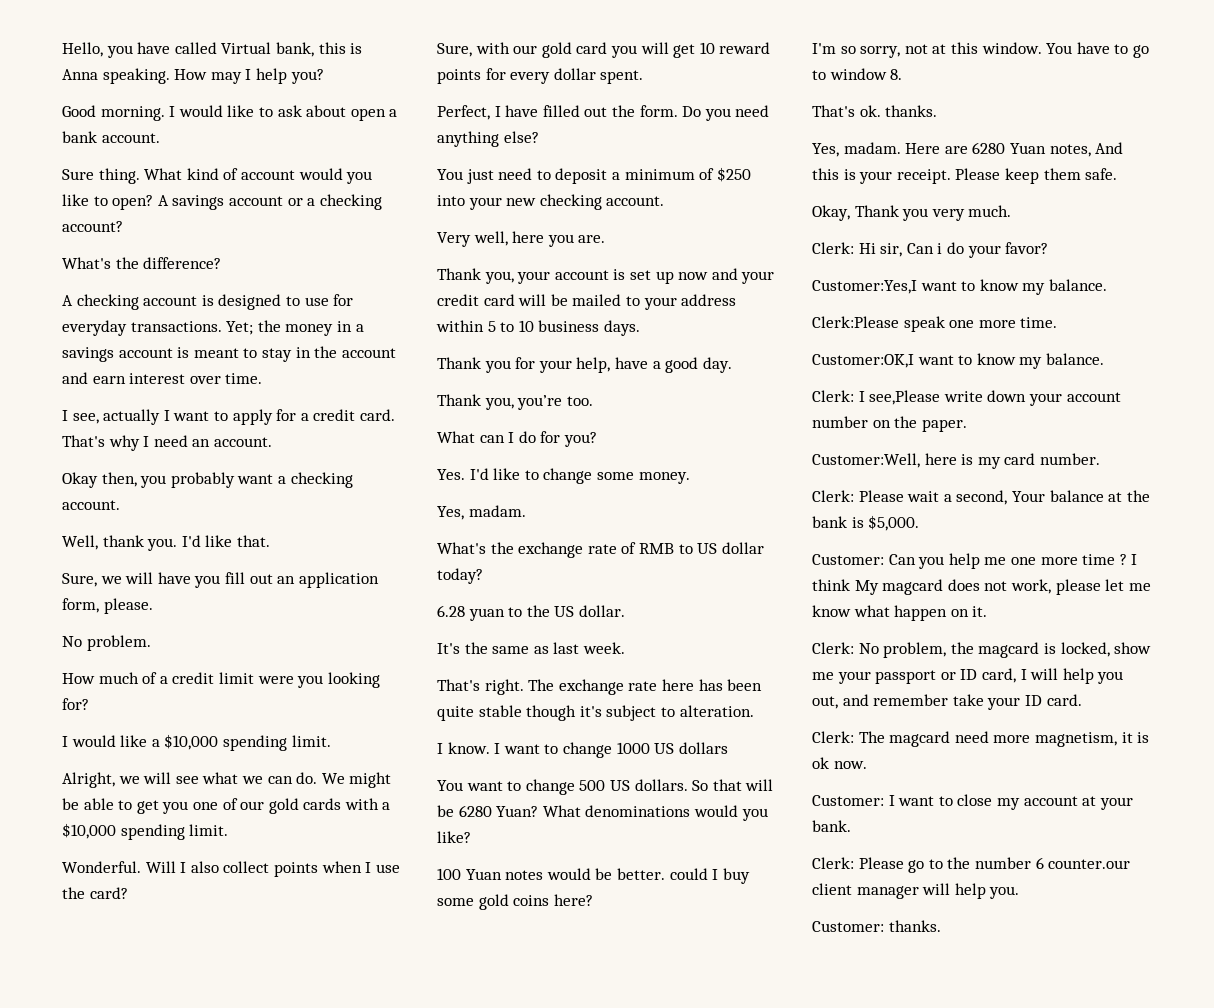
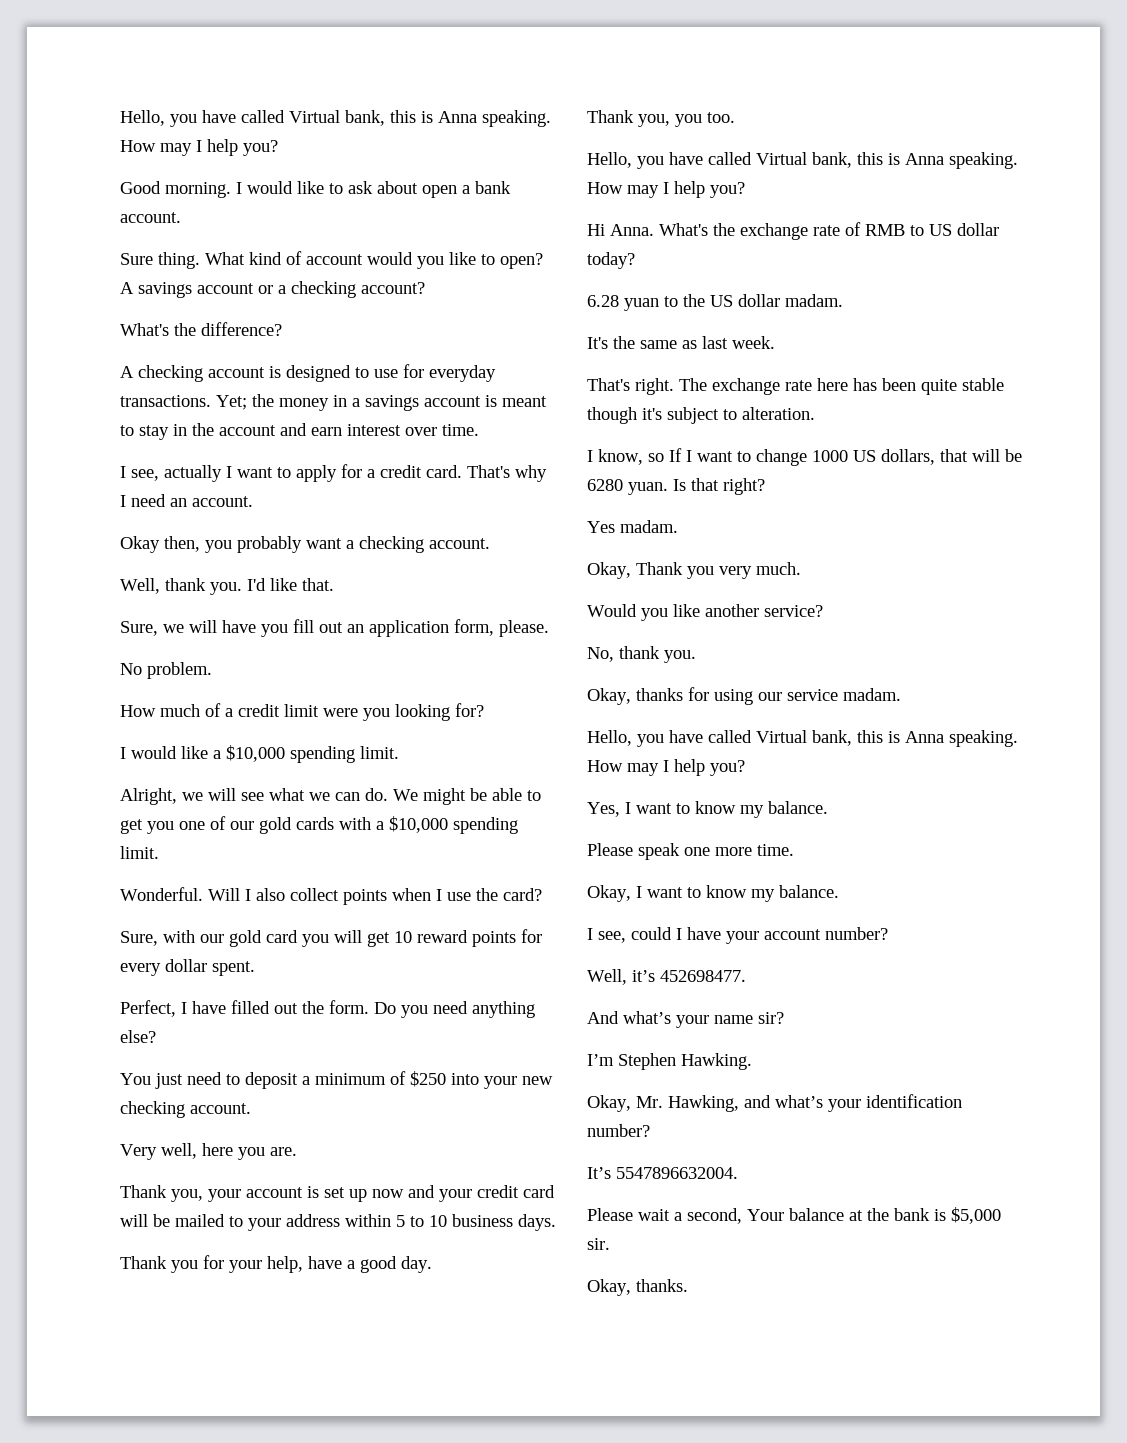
- Thank you, you’re too.
- What can I do for you?
- Yes. I'd like to change some money.
- Yes, madam.
- What's the exchange rate of RMB to US dollar today?
+ Thank you, you too.
+ Hello, you have called Virtual bank, this is Anna speaking. How may I help you?
+ Hi Anna. What's the exchange rate of RMB to US dollar today?
- 6.28 yuan to the US dollar.
+ 6.28 yuan to the US dollar madam.
- I know. I want to change 1000 US dollars
- You want to change 500 US dollars. So that will be 6280 Yuan? What denominations would you like?
- 100 Yuan notes would be better. could I buy some gold coins here?
- I'm so sorry, not at this window. You have to go to window 8.
- That's ok. thanks.
- Yes, madam. Here are 6280 Yuan notes, And this is your receipt. Please keep them safe.
+ I know, so If I want to change 1000 US dollars, that will be 6280 yuan. Is that right?
+ Yes madam.
- Clerk: Hi sir, Can i do your favor?
- Customer:Yes,I want to know my balance.
- Clerk:Please speak one more time.
+ Would you like another service?
+ No, thank you.
+ Okay, thanks for using our service madam.
+ Hello, you have called Virtual bank, this is Anna speaking. How may I help you?
+ Yes, I want to know my balance.
+ Please speak one more time.
- Customer:OK,I want to know my balance.
- Clerk: I see,Please write down your account number on the paper.
- Customer:Well, here is my card number.
- Clerk: Please wait a second, Your balance at the bank is $5,000.
- Customer: Can you help me one more time ? I think My magcard does not work, please let me know what happen on it.
- Clerk: No problem, the magcard is locked, show me your passport or ID card, I will help you out, and remember take your ID card.
- Clerk: The magcard need more magnetism, it is ok now.
- Customer: I want to close my account at your bank.
- Clerk: Please go to the number 6 counter.our client manager will help you.
- Customer: thanks.
+ Okay, I want to know my balance.
+ I see, could I have your account number?
+ Well, it’s 452698477.
+ And what’s your name sir?
+ I’m Stephen Hawking.
+ Okay, Mr. Hawking, and what’s your identification number?
+ It’s 5547896632004.
+ Please wait a second, Your balance at the bank is $5,000 sir.
+ Okay, thanks.

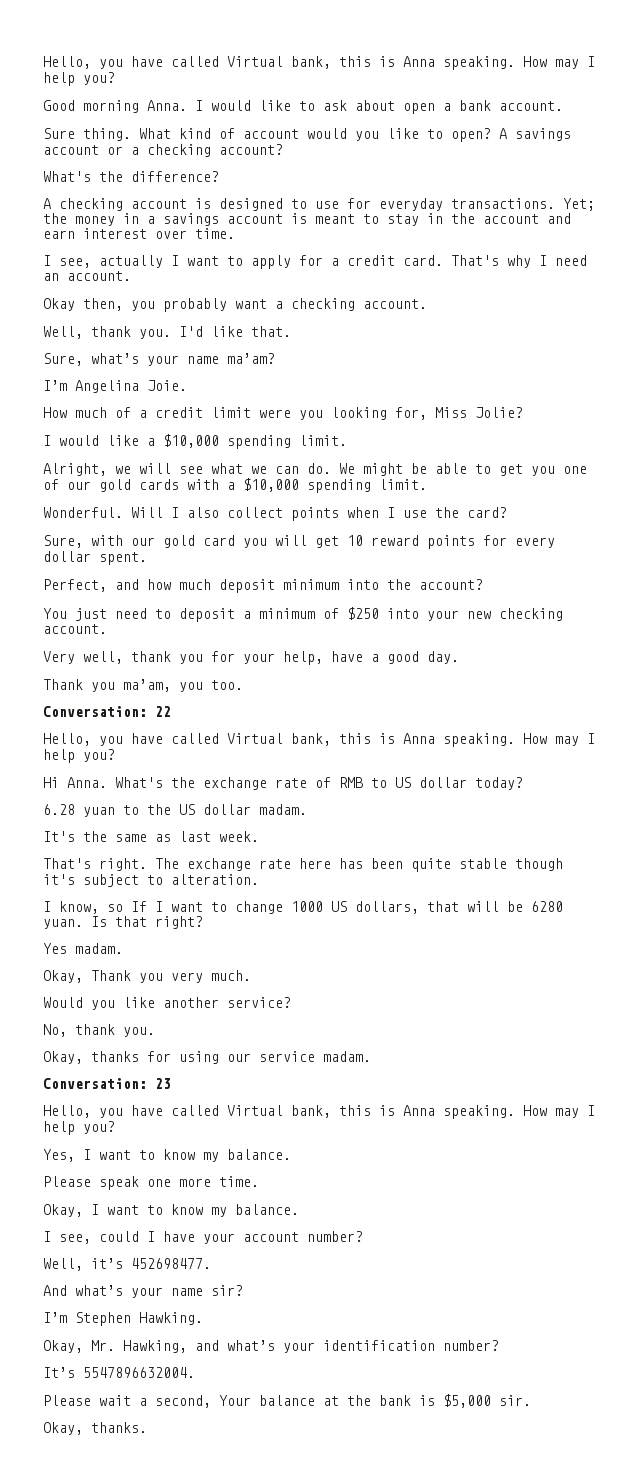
- Good morning.
+ Good morning Anna.
- Sure, we will have you fill out an application form, please.
- No problem.
+ Sure, what’s your name ma’am?
+ I’m Angelina Joie.
- How much of a credit limit were you looking for?
+ How much of a credit limit were you looking for, Miss Jolie?
- Perfect, I have filled out the form. Do you need anything else?
+ Perfect, and how much deposit minimum into the account?
- Very well, here you are.
- Thank you, your account is set up now and your credit card will be mailed to your address within 5 to 10 business days.
- Thank you for your help, have a good day.
+ Very well, thank you for your help, have a good day.
- Thank you, you too.
+ Thank you ma’am, you too.
+ Conversation: 22
+ Conversation: 23

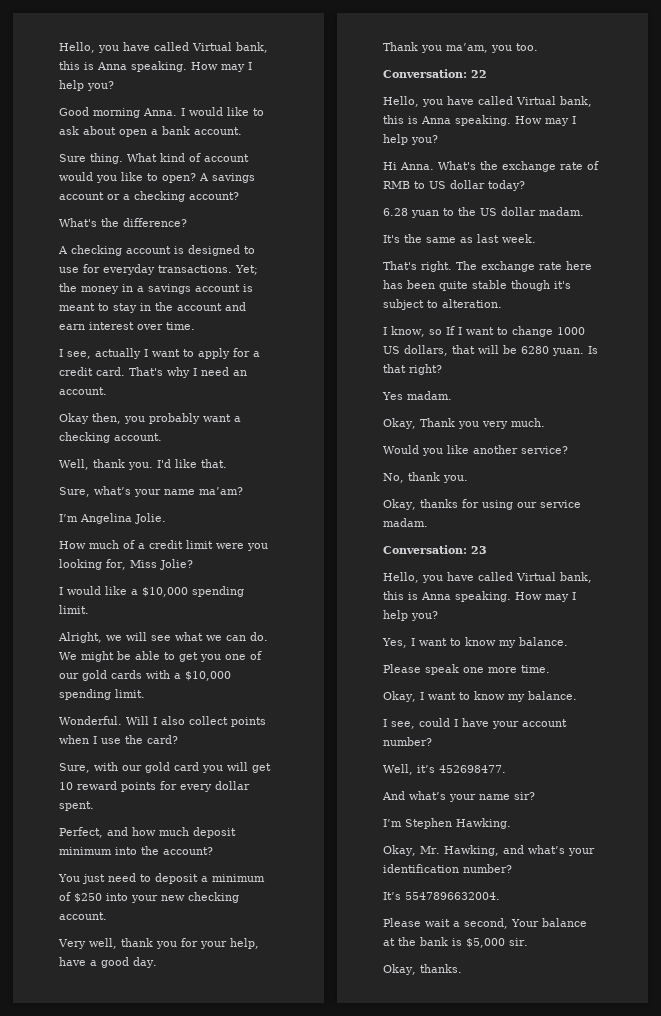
- I’m Angelina Joie.
+ I’m Angelina Jolie.

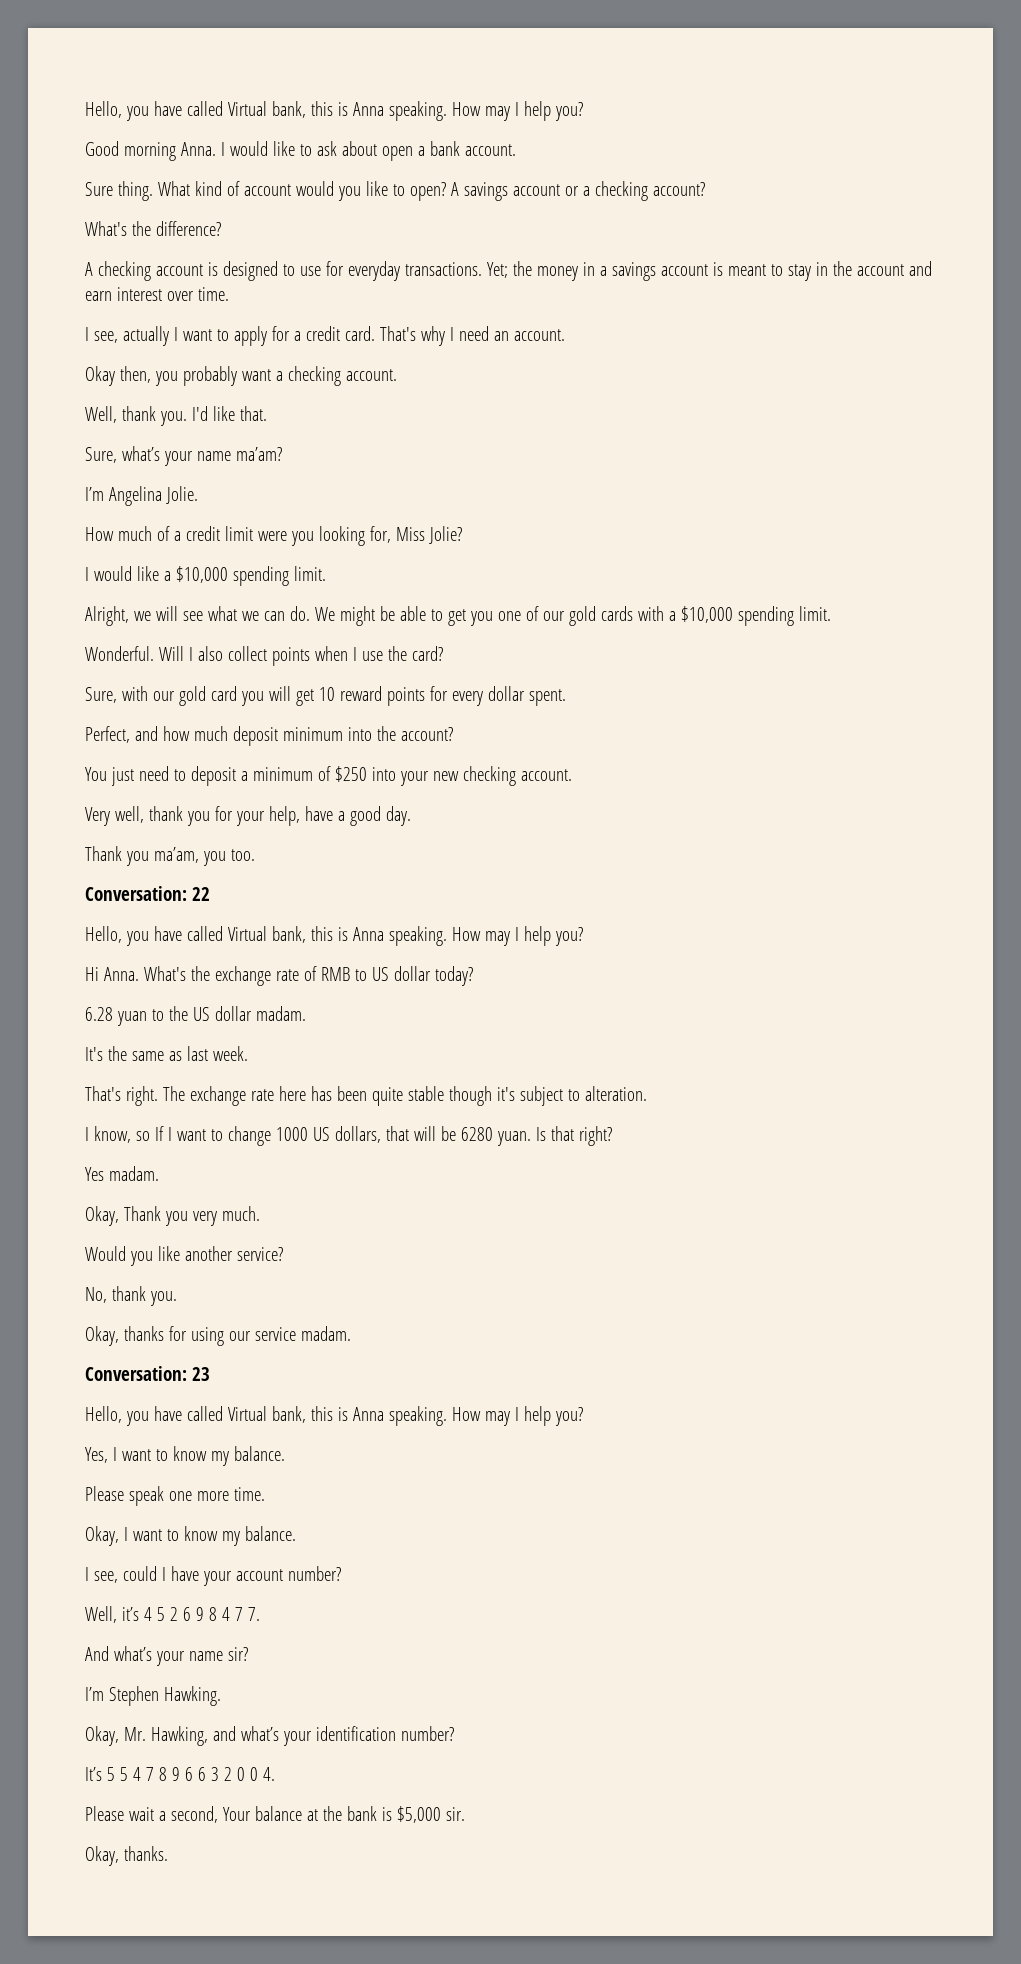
- Well, it’s 452698477.
+ Well, it’s 4 5 2 6 9 8 4 7 7.
- It’s 5547896632004.
+ It’s 5 5 4 7 8 9 6 6 3 2 0 0 4.

